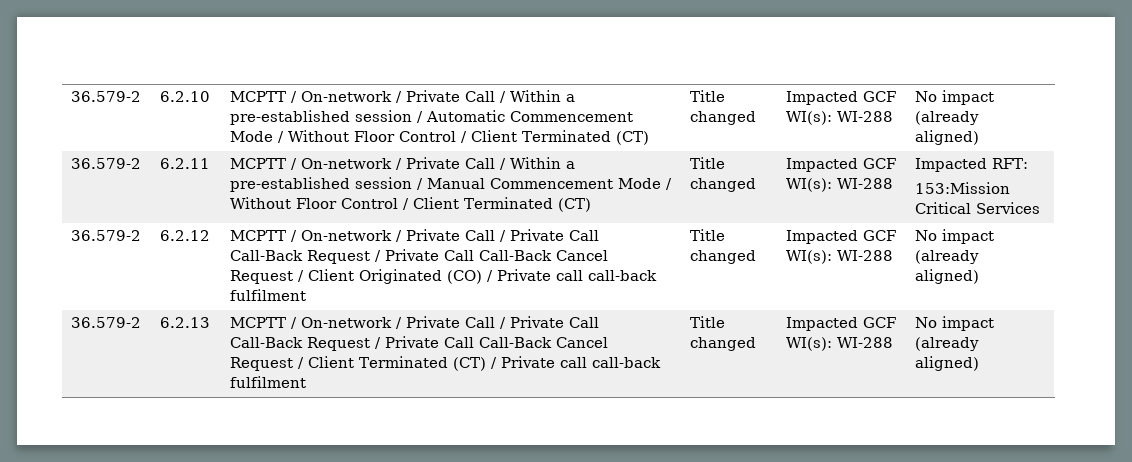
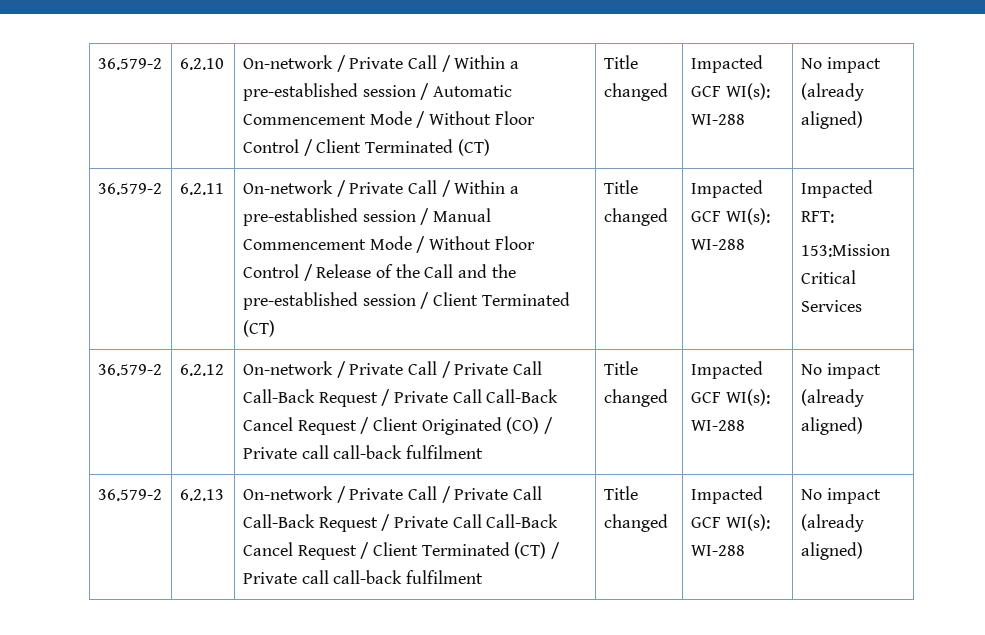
- 36.579-2 | 6.2.10 | MCPTT / On-network / Private Call / Within a pre-established session / Automatic Commencement Mode / Without Floor Control / Client Terminated (CT) | Title changed | Impacted GCF WI(s): WI-288 | No impact (already aligned)
+ 36.579-2 | 6.2.10 | On-network / Private Call / Within a pre-established session / Automatic Commencement Mode / Without Floor Control / Client Terminated (CT) | Title changed | Impacted GCF WI(s): WI-288 | No impact (already aligned)
- MCPTT / On-network / Private Call / Within a pre-established session / Manual Commencement Mode / Without Floor Control / Client Terminated (CT)
+ On-network / Private Call / Within a pre-established session / Manual Commencement Mode / Without Floor Control / Release of the Call and the pre-established session / Client Terminated (CT)
- 36.579-2 | 6.2.12 | MCPTT / On-network / Private Call / Private Call Call-Back Request / Private Call Call-Back Cancel Request / Client Originated (CO) / Private call call-back fulfilment | Title changed | Impacted GCF WI(s): WI-288 | No impact (already aligned)
+ 36.579-2 | 6.2.12 | On-network / Private Call / Private Call Call-Back Request / Private Call Call-Back Cancel Request / Client Originated (CO) / Private call call-back fulfilment | Title changed | Impacted GCF WI(s): WI-288 | No impact (already aligned)
- 36.579-2 | 6.2.13 | MCPTT / On-network / Private Call / Private Call Call-Back Request / Private Call Call-Back Cancel Request / Client Terminated (CT) / Private call call-back fulfilment | Title changed | Impacted GCF WI(s): WI-288 | No impact (already aligned)
+ 36.579-2 | 6.2.13 | On-network / Private Call / Private Call Call-Back Request / Private Call Call-Back Cancel Request / Client Terminated (CT) / Private call call-back fulfilment | Title changed | Impacted GCF WI(s): WI-288 | No impact (already aligned)

